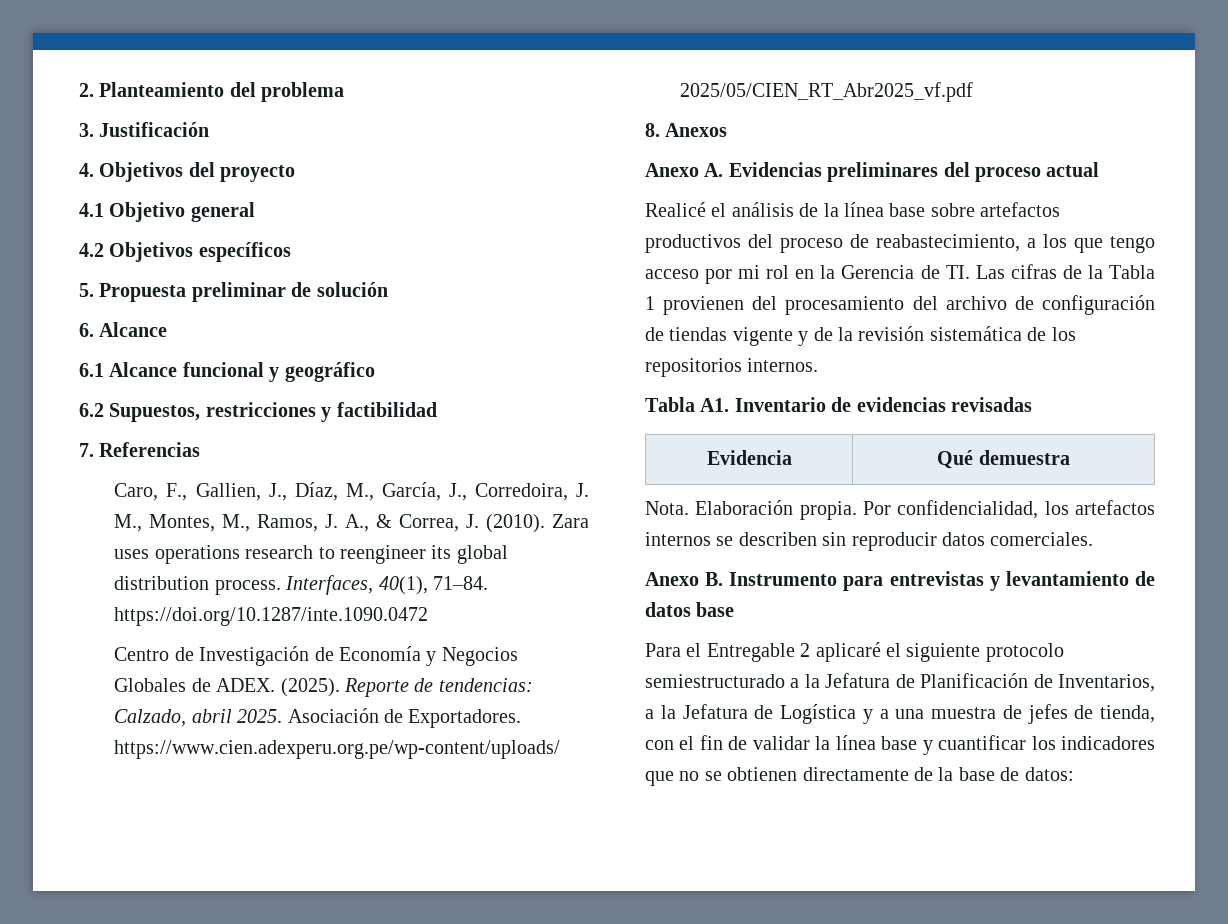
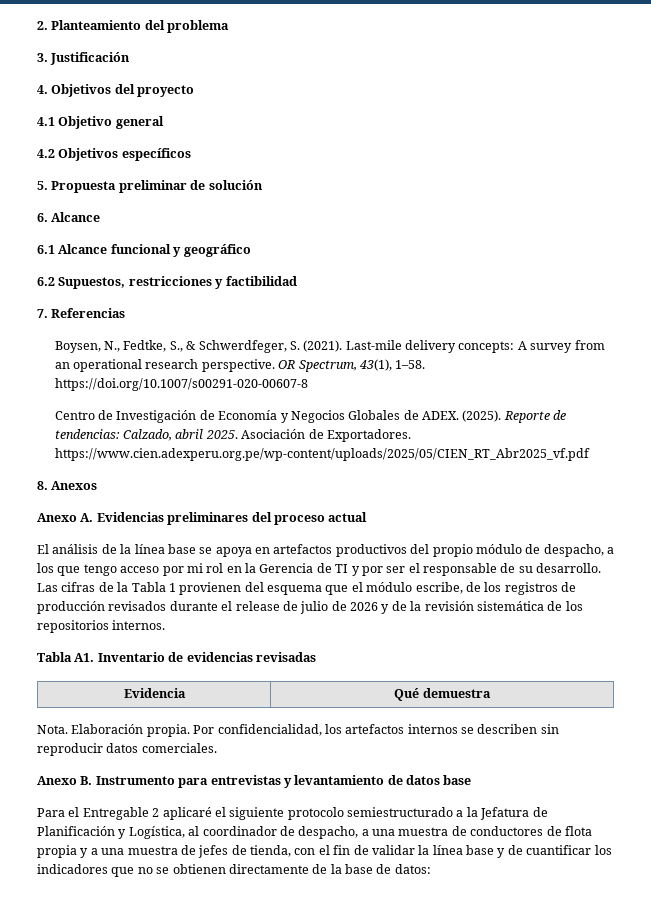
- Caro, F., Gallien, J., Díaz, M., García, J., Corredoira, J. M., Montes, M., Ramos, J. A., & Correa, J. (2010). Zara uses operations research to reengineer its global distribution process. Interfaces, 40(1), 71–84. https://doi.org/10.1287/inte.1090.0472
+ Boysen, N., Fedtke, S., & Schwerdfeger, S. (2021). Last-mile delivery concepts: A survey from an operational research perspective. OR Spectrum, 43(1), 1–58. https://doi.org/10.1007/s00291-020-00607-8
- Realicé el análisis de la línea base sobre artefactos productivos del proceso de reabastecimiento, a los que tengo acceso por mi rol en la Gerencia de TI. Las cifras de la Tabla 1 provienen del procesamiento del archivo de configuración de tiendas vigente y de la revisión sistemática de los repositorios internos.
+ El análisis de la línea base se apoya en artefactos productivos del propio módulo de despacho, a los que tengo acceso por mi rol en la Gerencia de TI y por ser el responsable de su desarrollo. Las cifras de la Tabla 1 provienen del esquema que el módulo escribe, de los registros de producción revisados durante el release de julio de 2026 y de la revisión sistemática de los repositorios internos.
- Para el Entregable 2 aplicaré el siguiente protocolo semiestructurado a la Jefatura de Planificación de Inventarios, a la Jefatura de Logística y a una muestra de jefes de tienda, con el fin de validar la línea base y cuantificar los indicadores que no se obtienen directamente de la base de datos:
+ Para el Entregable 2 aplicaré el siguiente protocolo semiestructurado a la Jefatura de Planificación y Logística, al coordinador de despacho, a una muestra de conductores de flota propia y a una muestra de jefes de tienda, con el fin de validar la línea base y de cuantificar los indicadores que no se obtienen directamente de la base de datos:

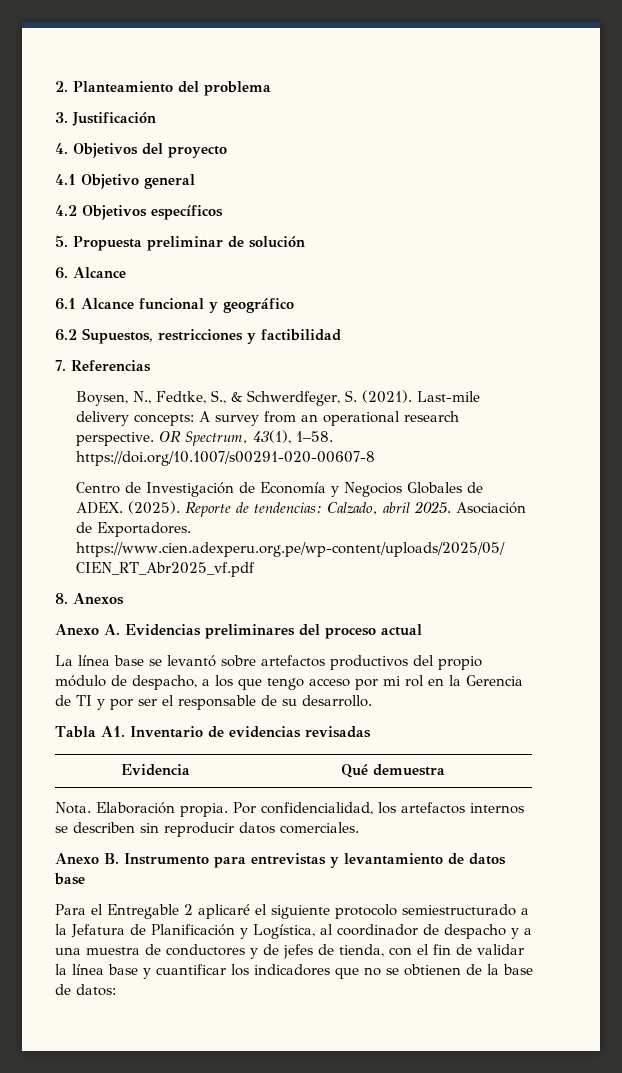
- El análisis de la línea base se apoya en artefactos productivos del propio módulo de despacho, a los que tengo acceso por mi rol en la Gerencia de TI y por ser el responsable de su desarrollo. Las cifras de la Tabla 1 provienen del esquema que el módulo escribe, de los registros de producción revisados durante el release de julio de 2026 y de la revisión sistemática de los repositorios internos.
+ La línea base se levantó sobre artefactos productivos del propio módulo de despacho, a los que tengo acceso por mi rol en la Gerencia de TI y por ser el responsable de su desarrollo.
- Para el Entregable 2 aplicaré el siguiente protocolo semiestructurado a la Jefatura de Planificación y Logística, al coordinador de despacho, a una muestra de conductores de flota propia y a una muestra de jefes de tienda, con el fin de validar la línea base y de cuantificar los indicadores que no se obtienen directamente de la base de datos:
+ Para el Entregable 2 aplicaré el siguiente protocolo semiestructurado a la Jefatura de Planificación y Logística, al coordinador de despacho y a una muestra de conductores y de jefes de tienda, con el fin de validar la línea base y cuantificar los indicadores que no se obtienen de la base de datos:

